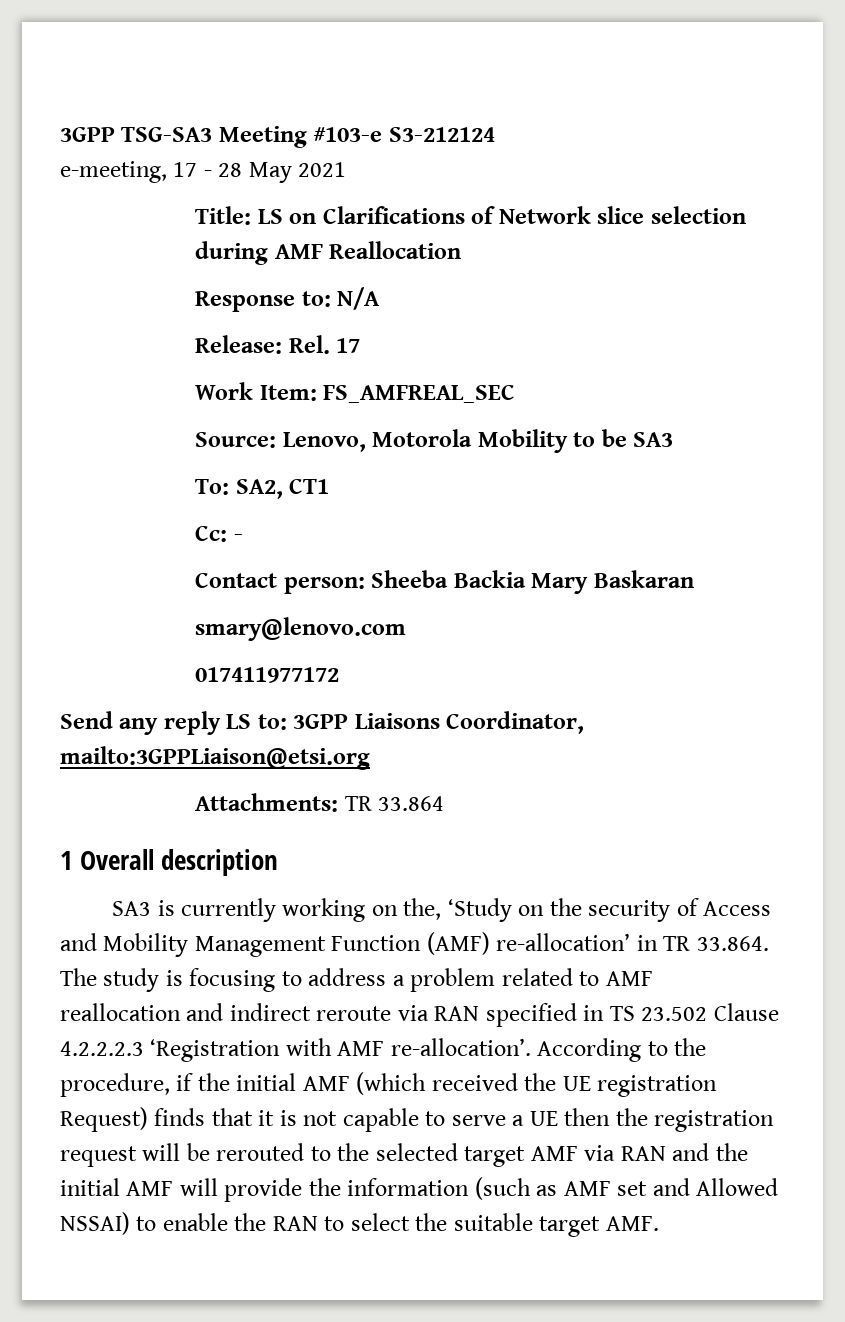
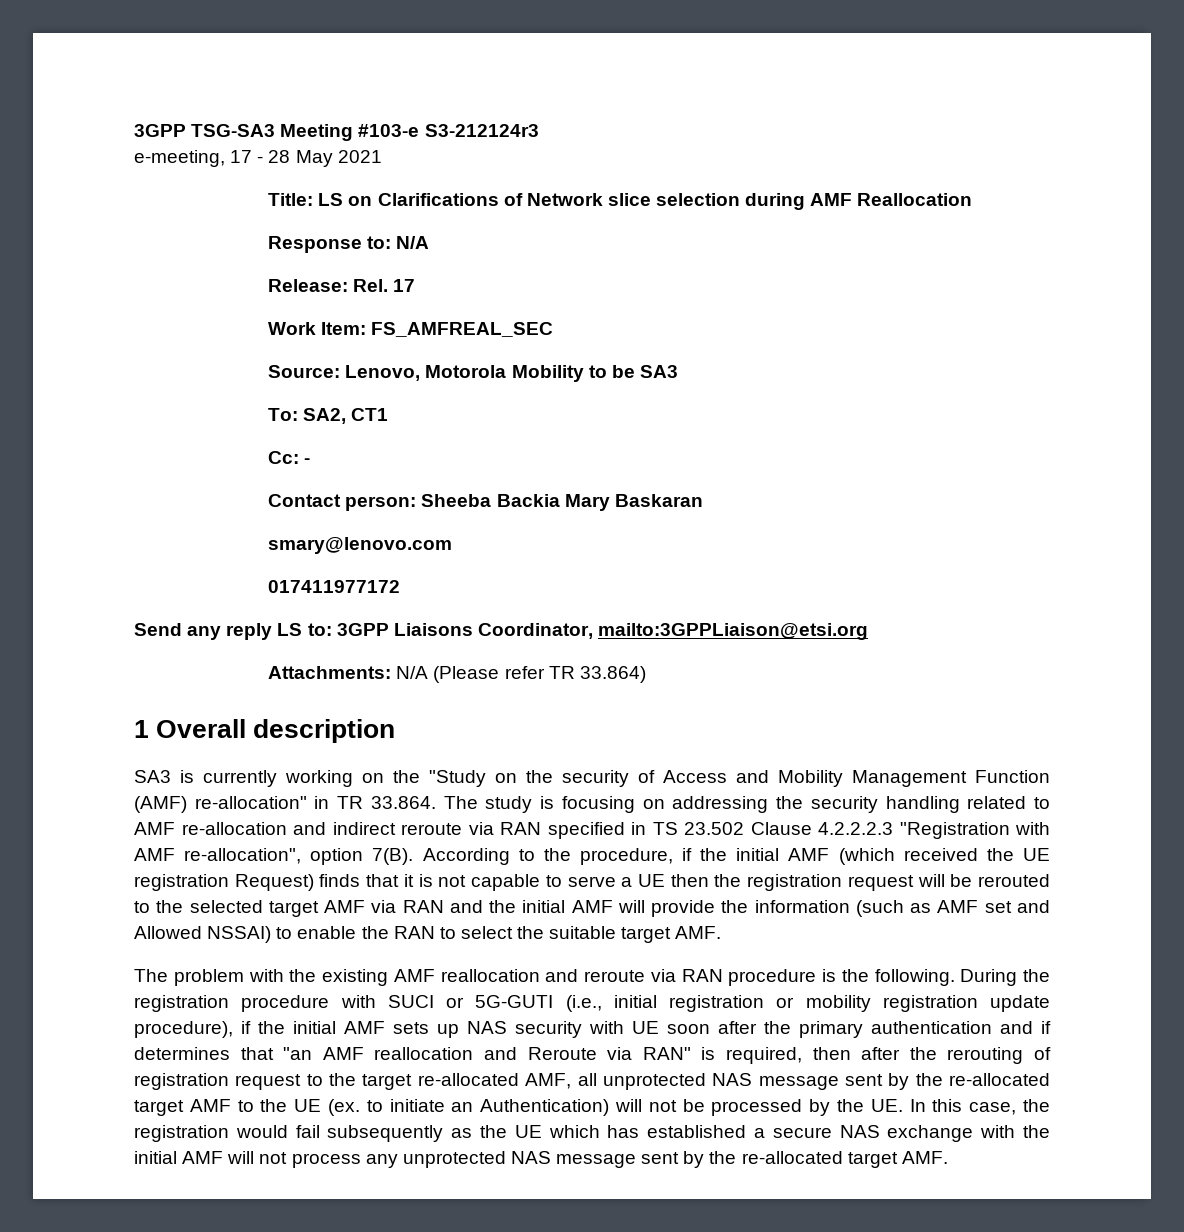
- 3GPP TSG-SA3 Meeting #103-e S3-212124
+ 3GPP TSG-SA3 Meeting #103-e S3-212124r3
- Attachments: TR 33.864
+ Attachments: N/A (Please refer TR 33.864)
- SA3 is currently working on the, ‘Study on the security of Access and Mobility Management Function (AMF) re-allocation’ in TR 33.864. The study is focusing to address a problem related to AMF reallocation and indirect reroute via RAN specified in TS 23.502 Clause 4.2.2.2.3 ‘Registration with AMF re-allocation’.
+ SA3 is currently working on the "Study on the security of Access and Mobility Management Function (AMF) re-allocation" in TR 33.864. The study is focusing on addressing the security handling related to AMF re-allocation and indirect reroute via RAN specified in TS 23.502 Clause 4.2.2.2.3 "Registration with AMF re-allocation", option 7(B).
+ The problem with the existing AMF reallocation and reroute via RAN procedure is the following. During the registration procedure with SUCI or 5G-GUTI (i.e., initial registration or mobility registration update procedure), if the initial AMF sets up NAS security with UE soon after the primary authentication and if determines that "an AMF reallocation and Reroute via RAN" is required, then after the rerouting of registration request to the target re-allocated AMF, all unprotected NAS message sent by the re-allocated target AMF to the UE (ex. to initiate an Authentication) will not be processed by the UE. In this case, the registration would fail subsequently as the UE which has established a secure NAS exchange with the initial AMF will not process any unprotected NAS message sent by the re-allocated target AMF.

